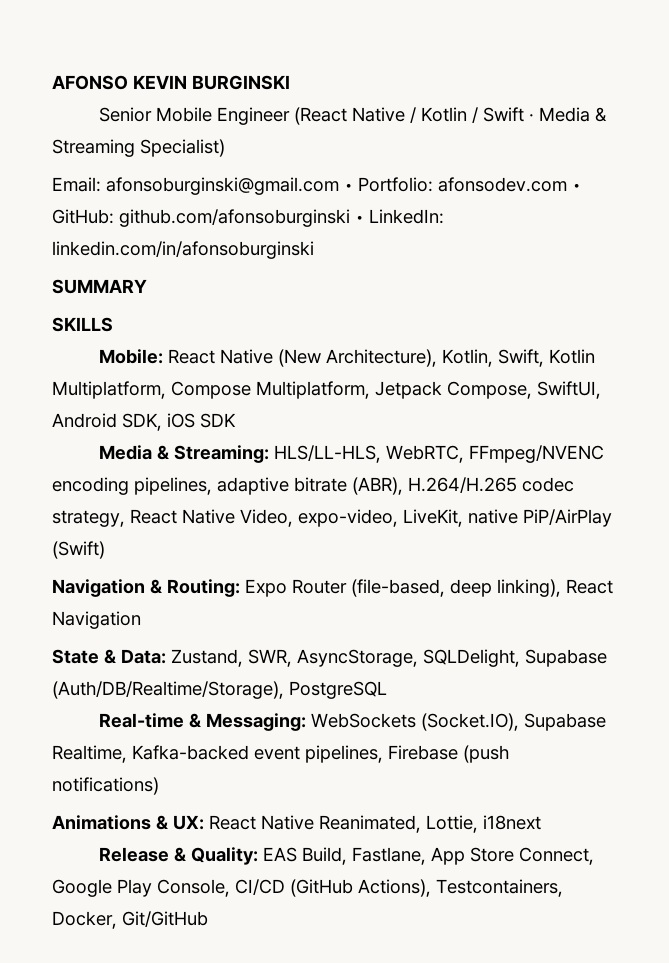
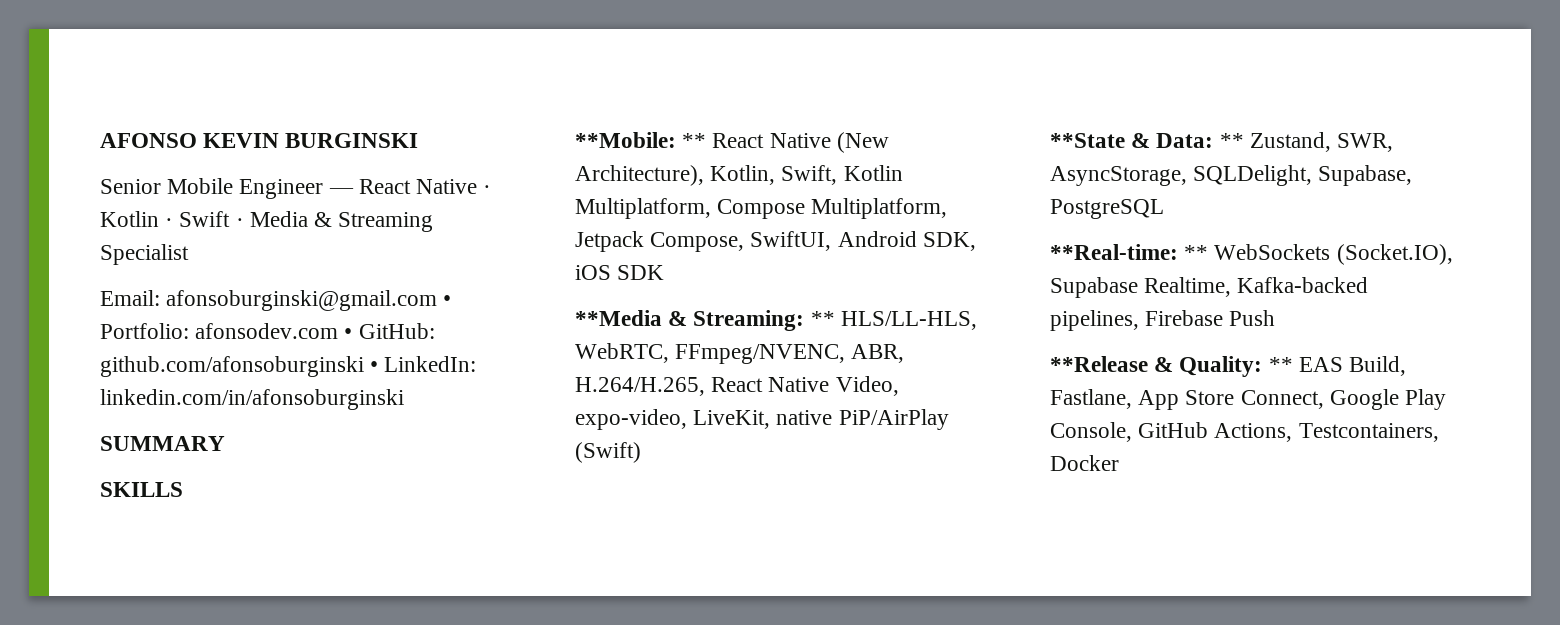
- Senior Mobile Engineer (React Native / Kotlin / Swift · Media & Streaming Specialist)
+ Senior Mobile Engineer — React Native · Kotlin · Swift · Media & Streaming Specialist
- Mobile: React Native (New Architecture), Kotlin, Swift, Kotlin Multiplatform, Compose Multiplatform, Jetpack Compose, SwiftUI, Android SDK, iOS SDK
+ **Mobile: ** React Native (New Architecture), Kotlin, Swift, Kotlin Multiplatform, Compose Multiplatform, Jetpack Compose, SwiftUI, Android SDK, iOS SDK
- Media & Streaming: HLS/LL-HLS, WebRTC, FFmpeg/NVENC encoding pipelines, adaptive bitrate (ABR), H.264/H.265 codec strategy, React Native Video, expo-video, LiveKit, native PiP/AirPlay (Swift)
+ **Media & Streaming: ** HLS/LL-HLS, WebRTC, FFmpeg/NVENC, ABR, H.264/H.265, React Native Video, expo-video, LiveKit, native PiP/AirPlay (Swift)
- Navigation & Routing: Expo Router (file-based, deep linking), React Navigation
- State & Data: Zustand, SWR, AsyncStorage, SQLDelight, Supabase (Auth/DB/Realtime/Storage), PostgreSQL
+ **State & Data: ** Zustand, SWR, AsyncStorage, SQLDelight, Supabase, PostgreSQL
- Real-time & Messaging: WebSockets (Socket.IO), Supabase Realtime, Kafka-backed event pipelines, Firebase (push notifications)
- Animations & UX: React Native Reanimated, Lottie, i18next
- Release & Quality: EAS Build, Fastlane, App Store Connect, Google Play Console, CI/CD (GitHub Actions), Testcontainers, Docker, Git/GitHub
+ **Real-time: ** WebSockets (Socket.IO), Supabase Realtime, Kafka-backed pipelines, Firebase Push
+ **Release & Quality: ** EAS Build, Fastlane, App Store Connect, Google Play Console, GitHub Actions, Testcontainers, Docker

